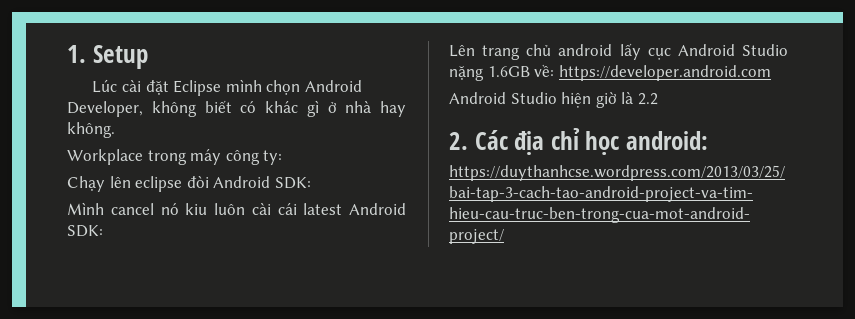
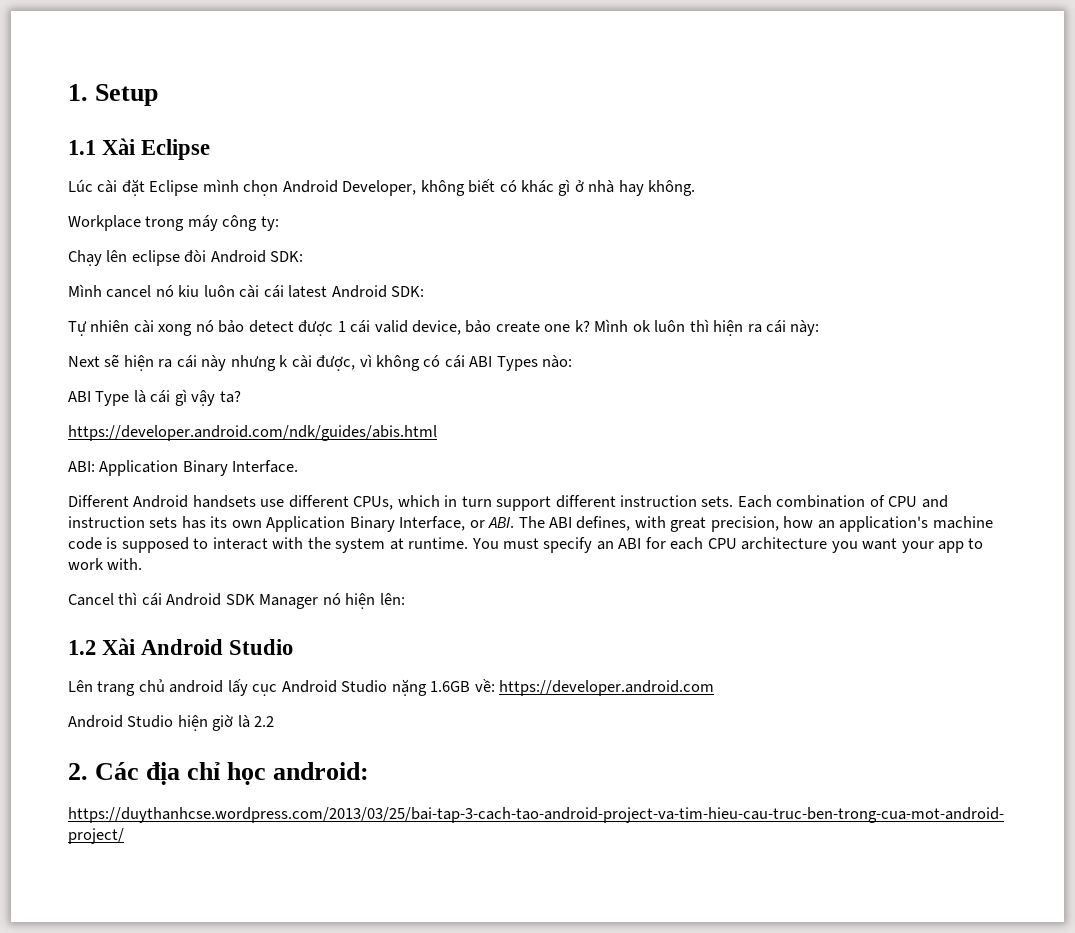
+ 1.1 Xài Eclipse
+ Tự nhiên cài xong nó bảo detect được 1 cái valid device, bảo create one k? Mình ok luôn thì hiện ra cái này:
+ Next sẽ hiện ra cái này nhưng k cài được, vì không có cái ABI Types nào:
+ ABI Type là cái gì vậy ta?
+ https://developer.android.com/ndk/guides/abis.html
+ ABI: Application Binary Interface.
+ Different Android handsets use different CPUs, which in turn support different instruction sets. Each combination of CPU and instruction sets has its own Application Binary Interface, or ABI. The ABI defines, with great precision, how an application's machine code is supposed to interact with the system at runtime. You must specify an ABI for each CPU architecture you want your app to work with.
+ Cancel thì cái Android SDK Manager nó hiện lên:
+ 1.2 Xài Android Studio

